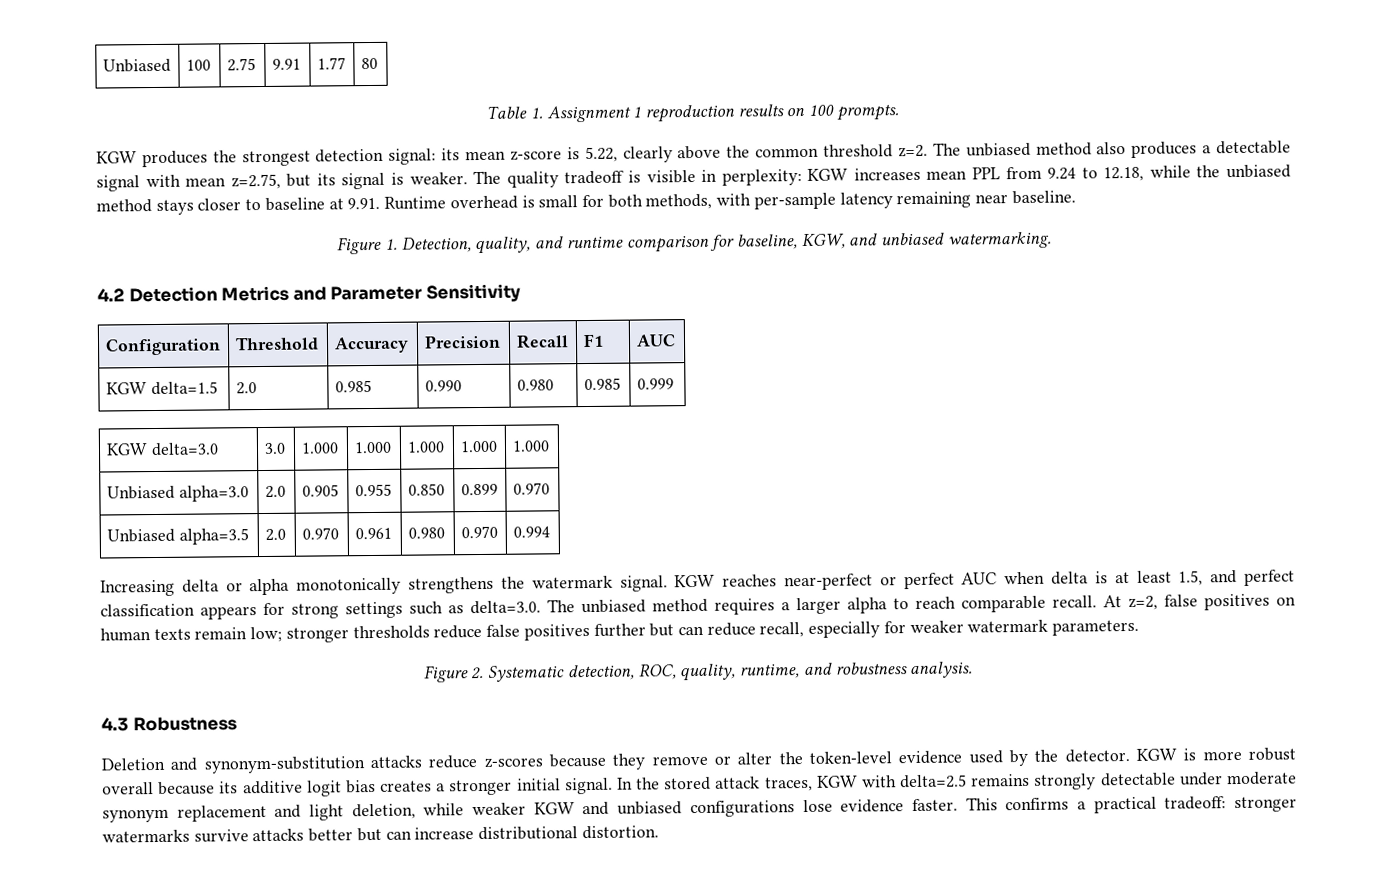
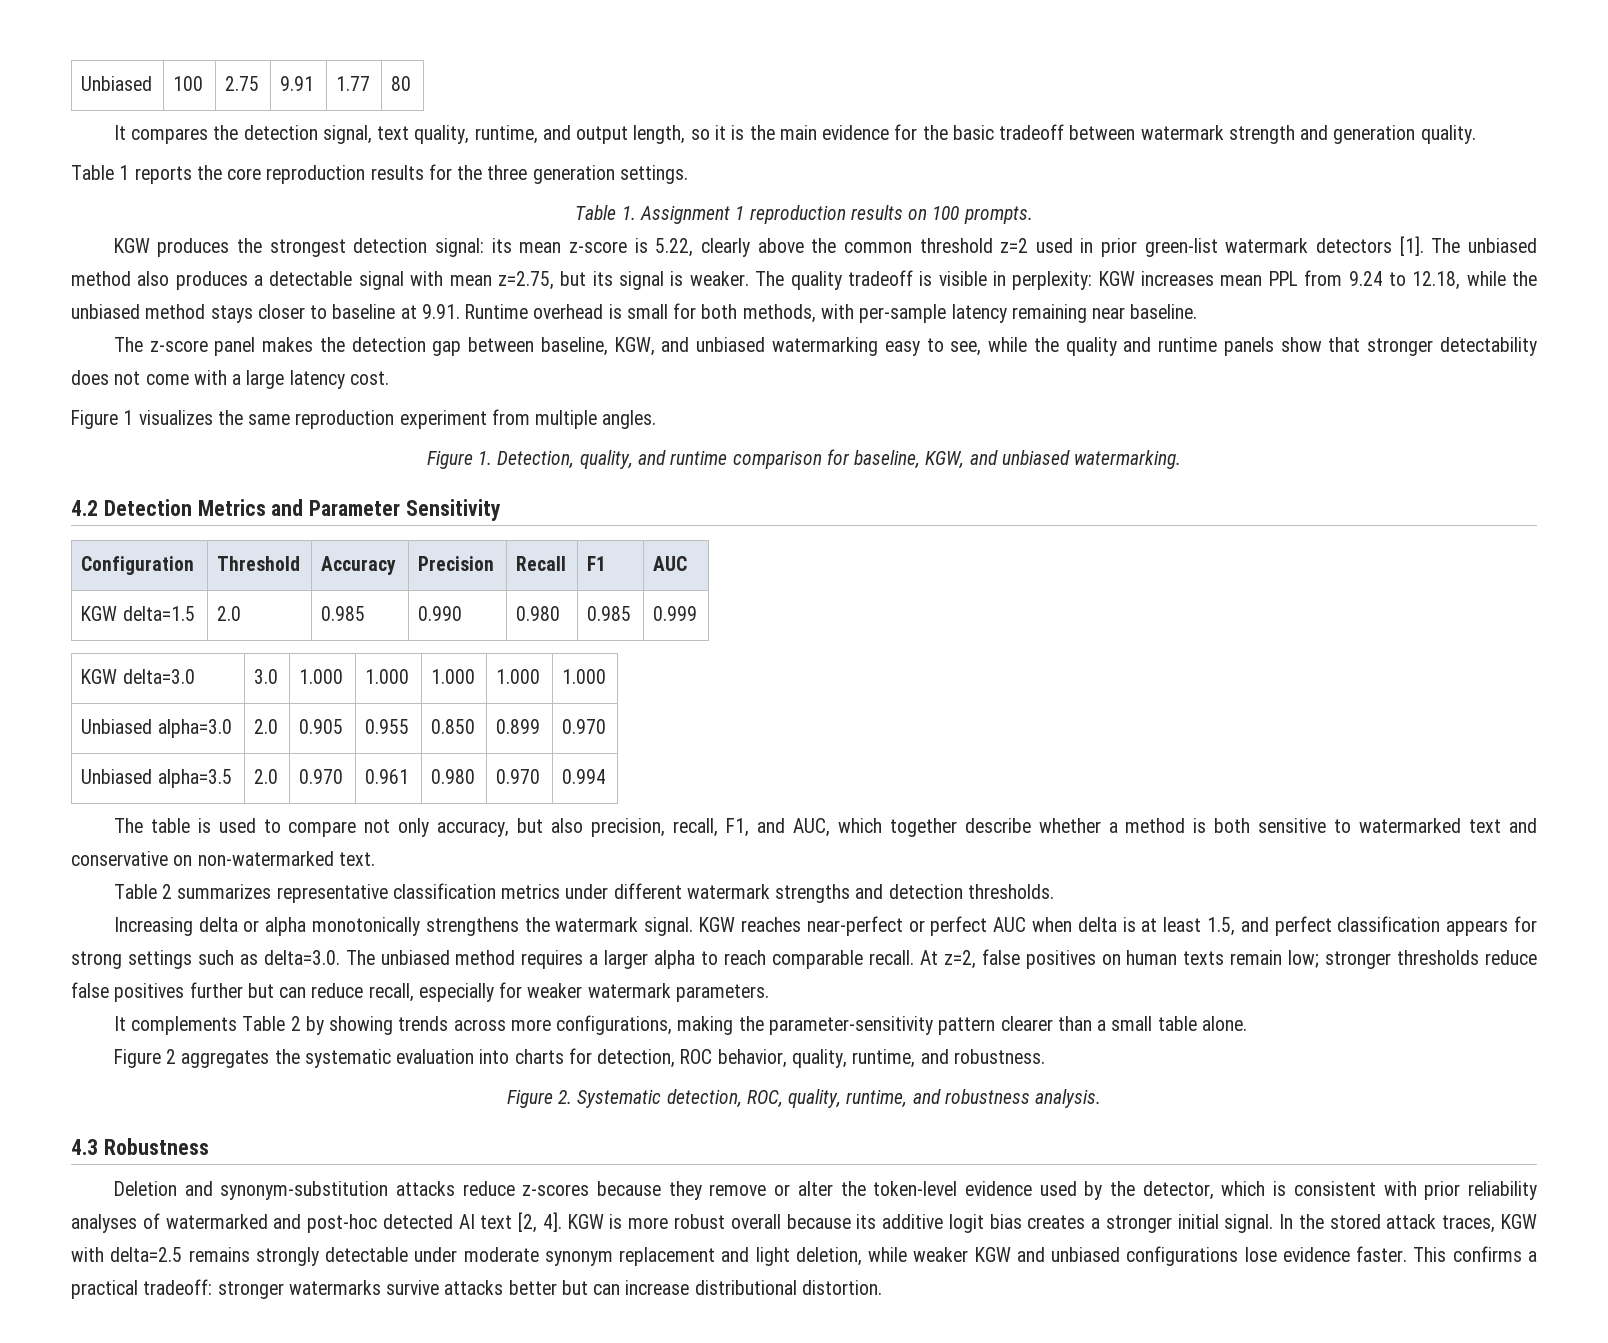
+ It compares the detection signal, text quality, runtime, and output length, so it is the main evidence for the basic tradeoff between watermark strength and generation quality.
+ Table 1 reports the core reproduction results for the three generation settings.
- KGW produces the strongest detection signal: its mean z-score is 5.22, clearly above the common threshold z=2.
+ KGW produces the strongest detection signal: its mean z-score is 5.22, clearly above the common threshold z=2 used in prior green-list watermark detectors [1].
+ The z-score panel makes the detection gap between baseline, KGW, and unbiased watermarking easy to see, while the quality and runtime panels show that stronger detectability does not come with a large latency cost.
+ Figure 1 visualizes the same reproduction experiment from multiple angles.
+ The table is used to compare not only accuracy, but also precision, recall, F1, and AUC, which together describe whether a method is both sensitive to watermarked text and conservative on non-watermarked text.
+ Table 2 summarizes representative classification metrics under different watermark strengths and detection thresholds.
+ It complements Table 2 by showing trends across more configurations, making the parameter-sensitivity pattern clearer than a small table alone.
+ Figure 2 aggregates the systematic evaluation into charts for detection, ROC behavior, quality, runtime, and robustness.
- Deletion and synonym-substitution attacks reduce z-scores because they remove or alter the token-level evidence used by the detector.
+ Deletion and synonym-substitution attacks reduce z-scores because they remove or alter the token-level evidence used by the detector, which is consistent with prior reliability analyses of watermarked and post-hoc detected AI text [2, 4].

